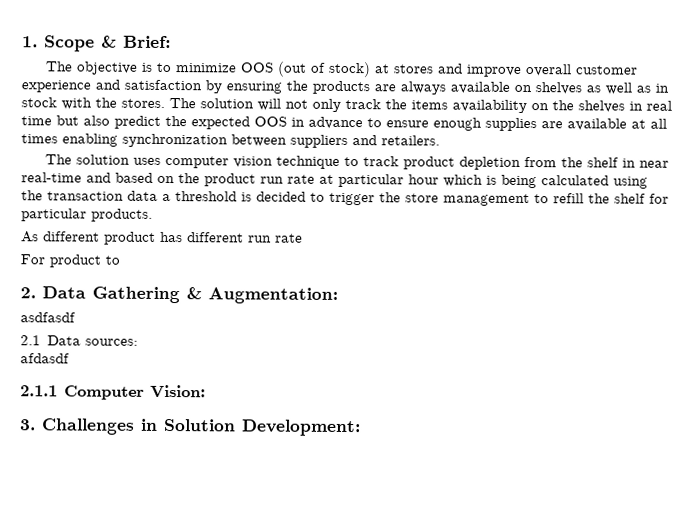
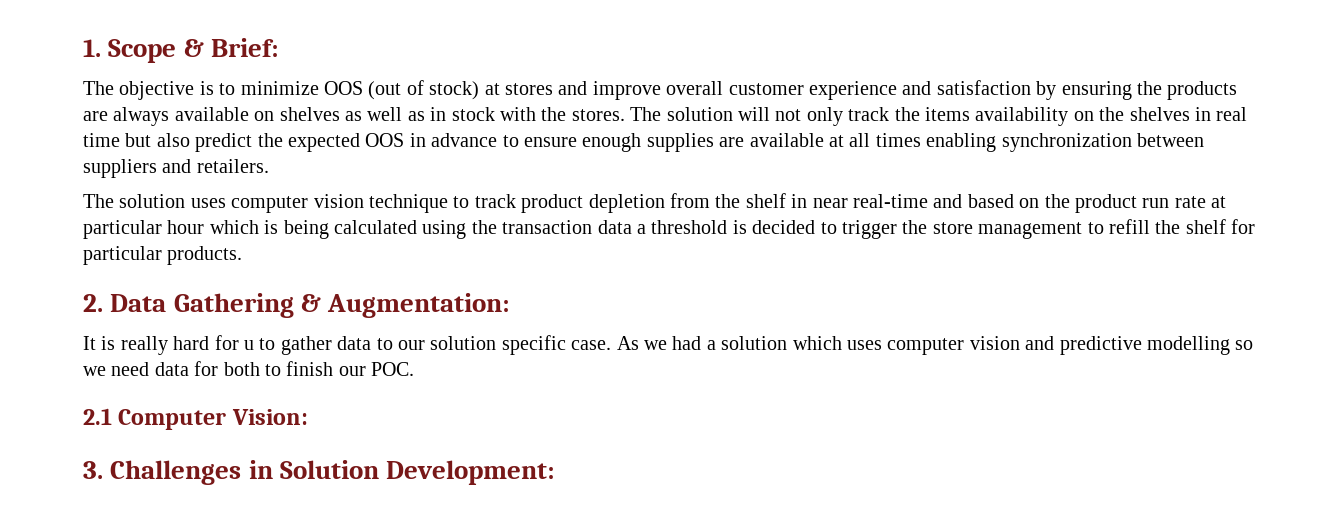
- As different product has different run rate
- For product to
- asdfasdf
- 2.1 Data sources:
- afdasdf
- 2.1.1 Computer Vision:
+ It is really hard for u to gather data to our solution specific case. As we had a solution which uses computer vision and predictive modelling so we need data for both to finish our POC.
+ 2.1 Computer Vision:

